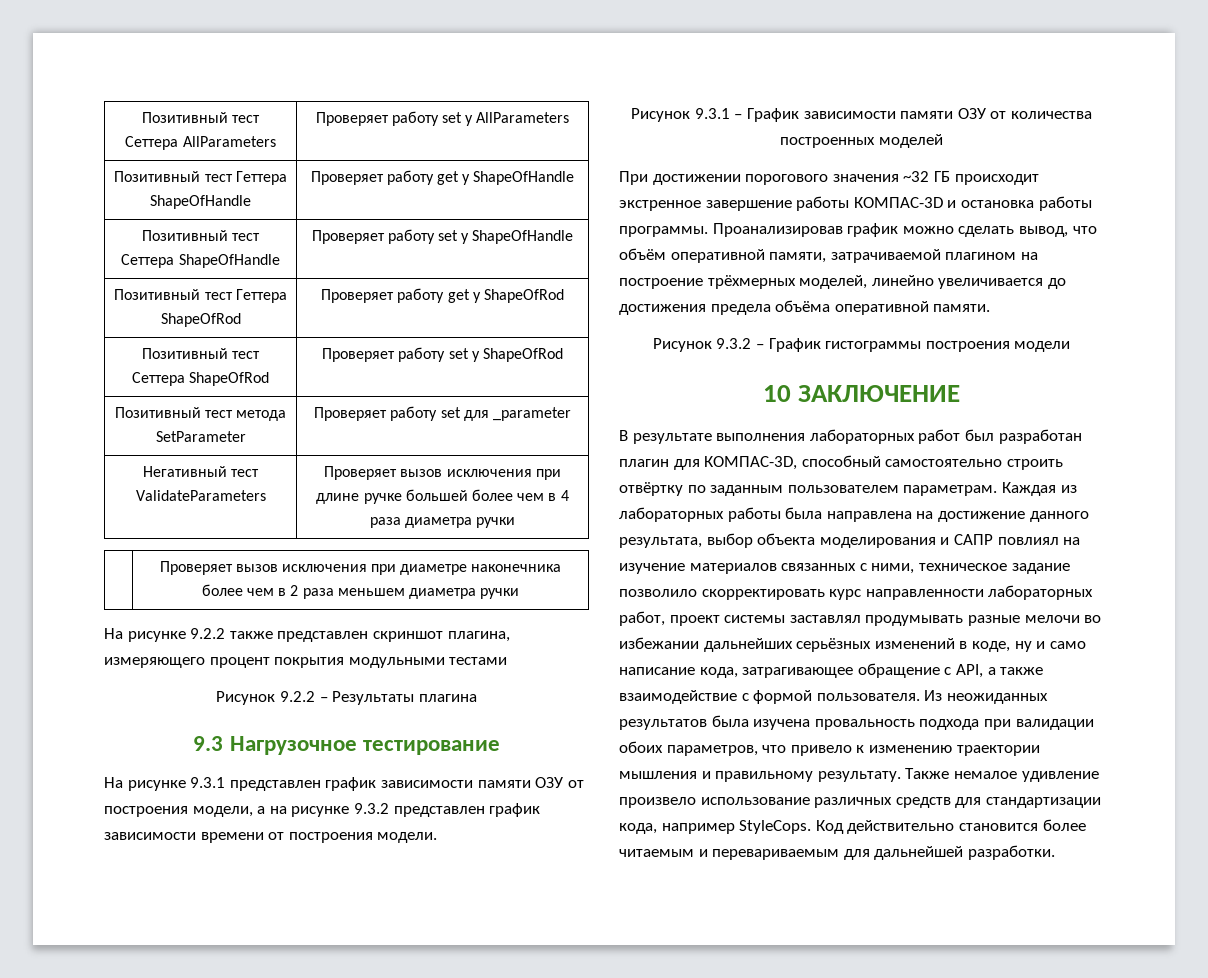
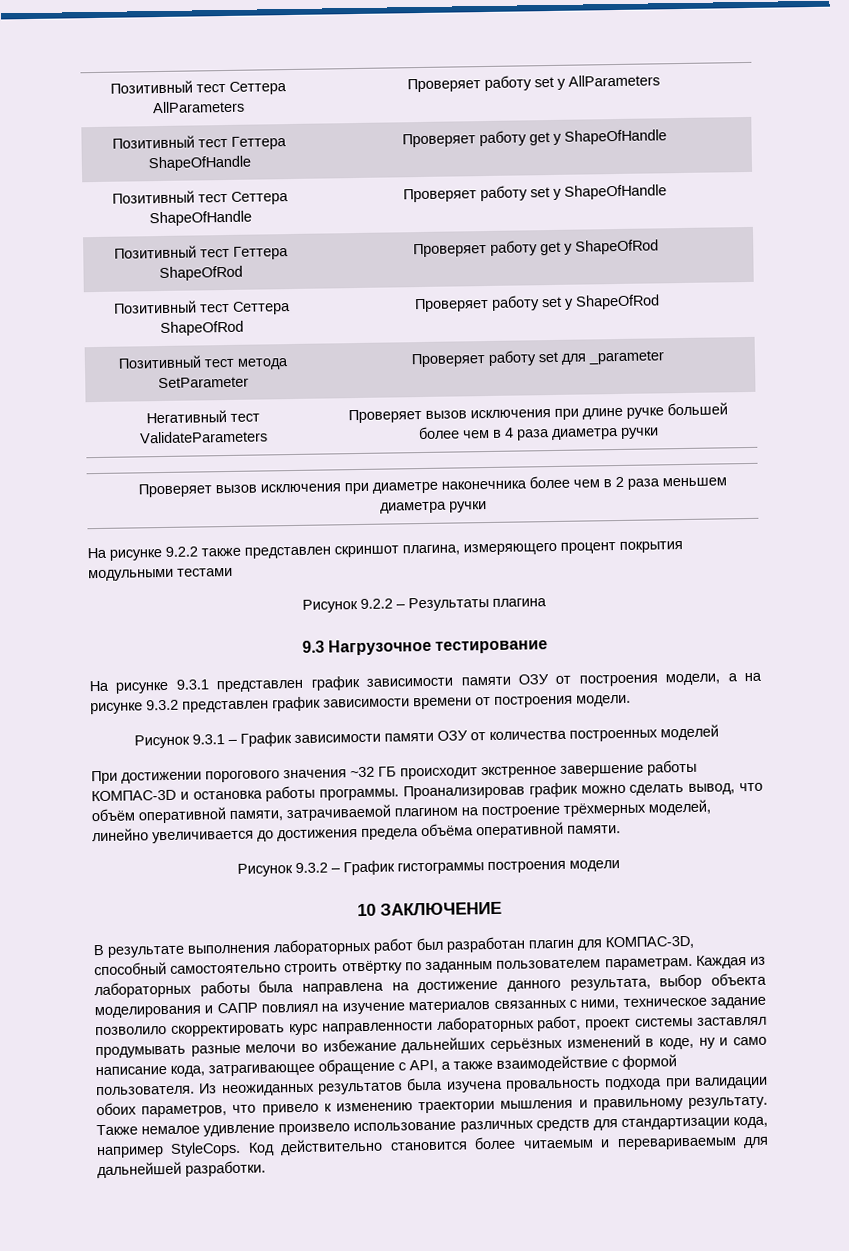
- Каждая из лабораторных работы была направлена на достижение данного результата, выбор объекта моделирования и САПР повлиял на изучение материалов связанных с ними, техническое задание позволило скорректировать курс направленности лабораторных работ, проект системы заставлял продумывать разные мелочи во избежании дальнейших серьёзных изменений в коде, ну и само написание кода, затрагивающее обращение с API, а также взаимодействие с формой пользователя.
+ Каждая из лабораторных работы была направлена на достижение данного результата, выбор объекта моделирования и САПР повлиял на изучение материалов связанных с ними, техническое задание позволило скорректировать курс направленности лабораторных работ, проект системы заставлял продумывать разные мелочи во избежание дальнейших серьёзных изменений в коде, ну и само написание кода, затрагивающее обращение с API, а также взаимодействие с формой пользователя.

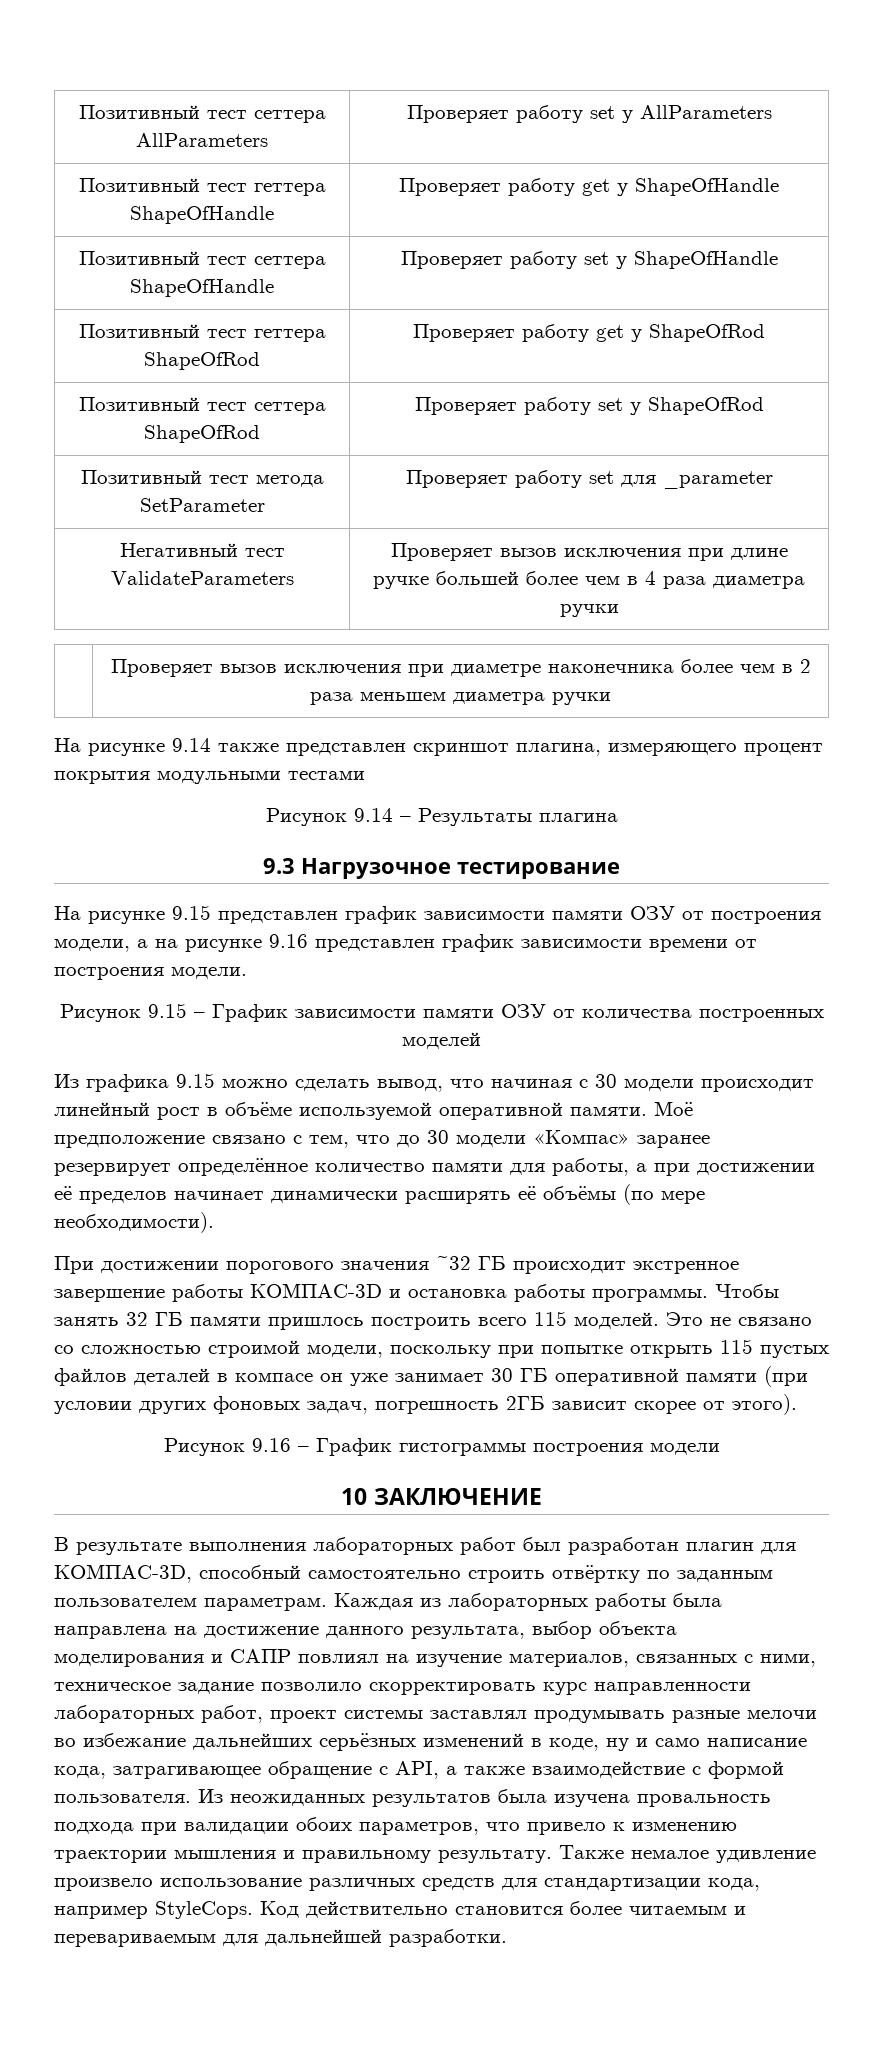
- Позитивный тест Сеттера AllParameters | Проверяет работу set у AllParameters
+ Позитивный тест сеттера AllParameters | Проверяет работу set у AllParameters
- Позитивный тест Геттера ShapeOfHandle | Проверяет работу get у ShapeOfHandle
+ Позитивный тест геттера ShapeOfHandle | Проверяет работу get у ShapeOfHandle
- Позитивный тест Сеттера ShapeOfHandle | Проверяет работу set у ShapeOfHandle
+ Позитивный тест сеттера ShapeOfHandle | Проверяет работу set у ShapeOfHandle
- Позитивный тест Геттера ShapeOfRod | Проверяет работу get у ShapeOfRod
+ Позитивный тест геттера ShapeOfRod | Проверяет работу get у ShapeOfRod
- Позитивный тест Сеттера ShapeOfRod | Проверяет работу set у ShapeOfRod
+ Позитивный тест сеттера ShapeOfRod | Проверяет работу set у ShapeOfRod
- На рисунке 9.2.2 также представлен скриншот плагина, измеряющего процент покрытия модульными тестами
+ На рисунке 9.14 также представлен скриншот плагина, измеряющего процент покрытия модульными тестами
- Рисунок 9.2.2 – Результаты плагина
+ Рисунок 9.14 – Результаты плагина
- На рисунке 9.3.1 представлен график зависимости памяти ОЗУ от построения модели, а на рисунке 9.3.2 представлен график зависимости времени от построения модели.
+ На рисунке 9.15 представлен график зависимости памяти ОЗУ от построения модели, а на рисунке 9.16 представлен график зависимости времени от построения модели.
- Рисунок 9.3.1 – График зависимости памяти ОЗУ от количества построенных моделей
+ Рисунок 9.15 – График зависимости памяти ОЗУ от количества построенных моделей
+ Из графика 9.15 можно сделать вывод, что начиная с 30 модели происходит линейный рост в объёме используемой оперативной памяти. Моё предположение связано с тем, что до 30 модели «Компас» заранее резервирует определённое количество памяти для работы, а при достижении её пределов начинает динамически расширять её объёмы (по мере необходимости).
- Проанализировав график можно сделать вывод, что объём оперативной памяти, затрачиваемой плагином на построение трёхмерных моделей, линейно увеличивается до достижения предела объёма оперативной памяти.
- Рисунок 9.3.2 – График гистограммы построения модели
+ Чтобы занять 32 ГБ памяти пришлось построить всего 115 моделей. Это не связано со сложностью строимой модели, поскольку при попытке открыть 115 пустых файлов деталей в компасе он уже занимает 30 ГБ оперативной памяти (при условии других фоновых задач, погрешность 2ГБ зависит скорее от этого).
+ Рисунок 9.16 – График гистограммы построения модели
- Каждая из лабораторных работы была направлена на достижение данного результата, выбор объекта моделирования и САПР повлиял на изучение материалов связанных с ними, техническое задание позволило скорректировать курс направленности лабораторных работ, проект системы заставлял продумывать разные мелочи во избежание дальнейших серьёзных изменений в коде, ну и само написание кода, затрагивающее обращение с API, а также взаимодействие с формой пользователя.
+ Каждая из лабораторных работы была направлена на достижение данного результата, выбор объекта моделирования и САПР повлиял на изучение материалов, связанных с ними, техническое задание позволило скорректировать курс направленности лабораторных работ, проект системы заставлял продумывать разные мелочи во избежание дальнейших серьёзных изменений в коде, ну и само написание кода, затрагивающее обращение с API, а также взаимодействие с формой пользователя.

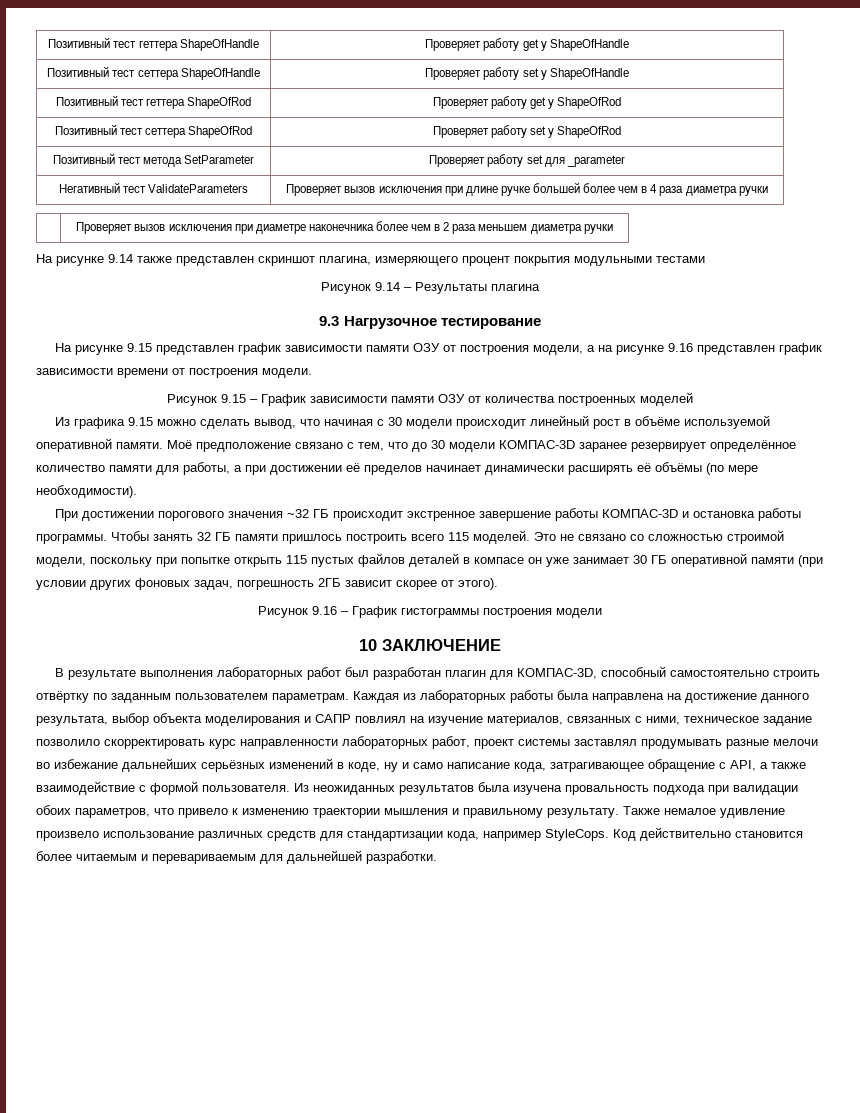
- Позитивный тест сеттера AllParameters | Проверяет работу set у AllParameters
- Моё предположение связано с тем, что до 30 модели «Компас» заранее резервирует определённое количество памяти для работы, а при достижении её пределов начинает динамически расширять её объёмы (по мере необходимости).
+ Моё предположение связано с тем, что до 30 модели КОМПАС-3D заранее резервирует определённое количество памяти для работы, а при достижении её пределов начинает динамически расширять её объёмы (по мере необходимости).

